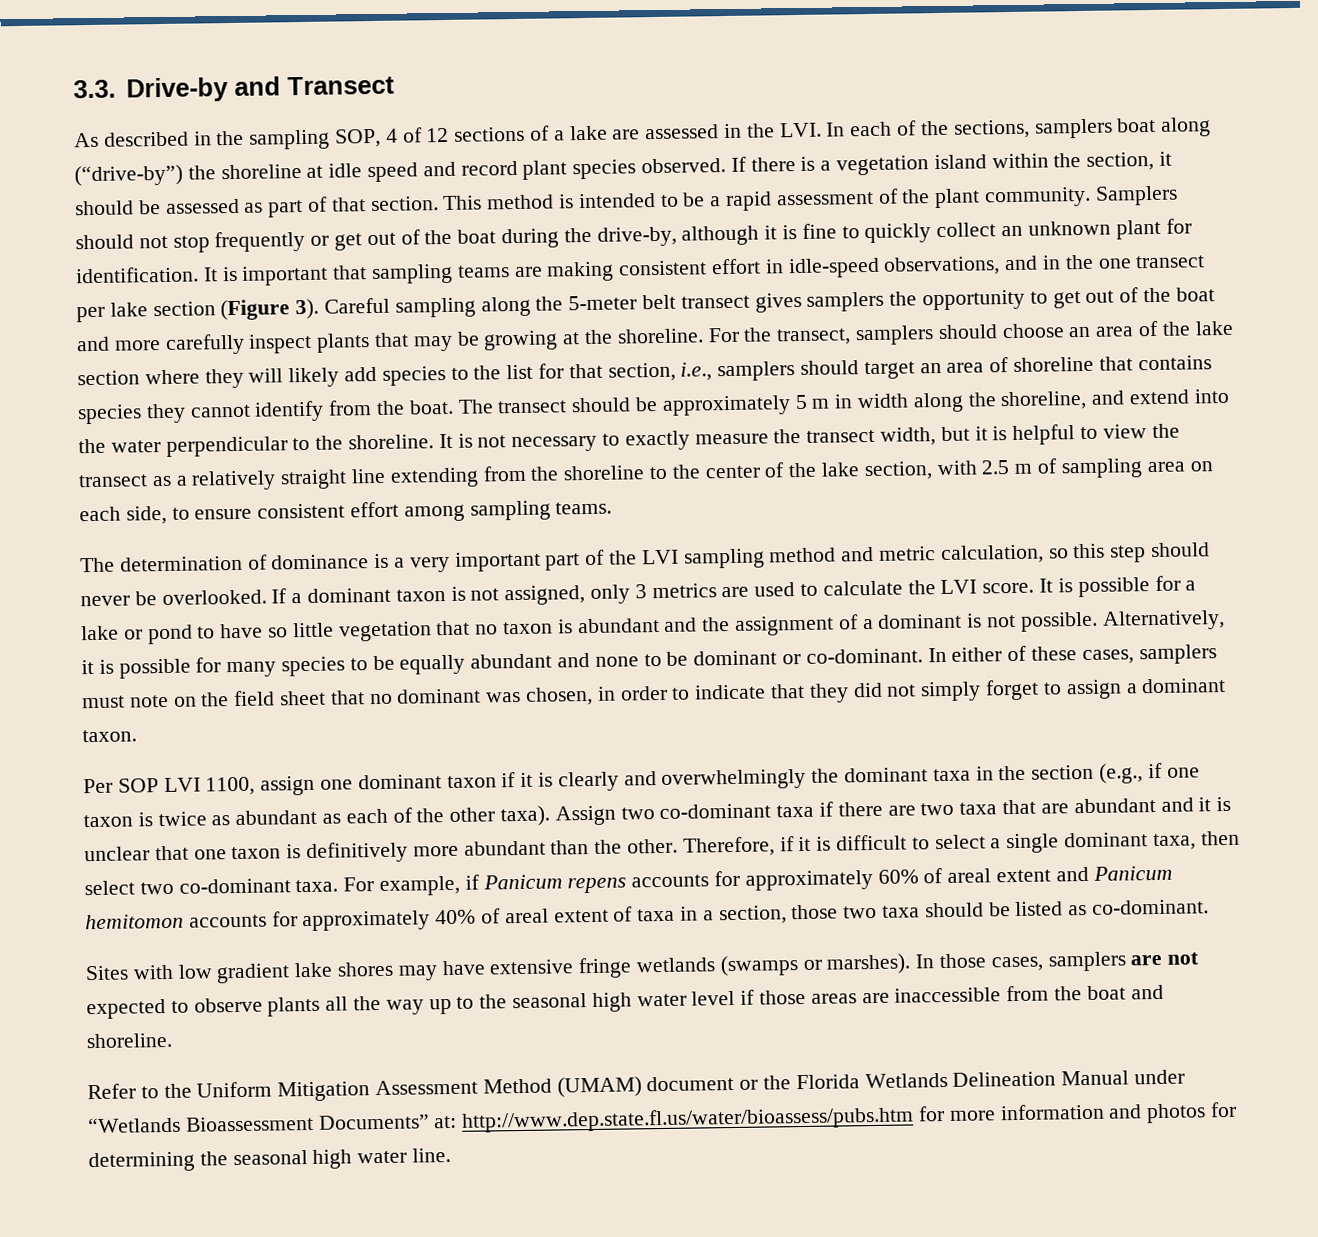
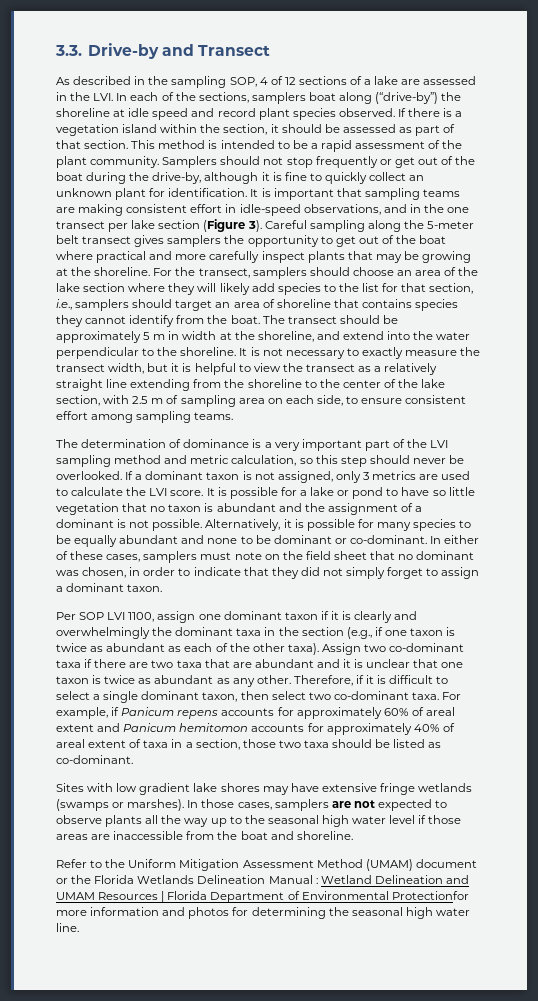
- Careful sampling along the 5-meter belt transect gives samplers the opportunity to get out of the boat and more carefully inspect plants that may be growing at the shoreline.
+ Careful sampling along the 5-meter belt transect gives samplers the opportunity to get out of the boat where practical and more carefully inspect plants that may be growing at the shoreline.
- The transect should be approximately 5 m in width along the shoreline, and extend into the water perpendicular to the shoreline.
+ The transect should be approximately 5 m in width at the shoreline, and extend into the water perpendicular to the shoreline.
- Assign two co-dominant taxa if there are two taxa that are abundant and it is unclear that one taxon is definitively more abundant than the other.
+ Assign two co-dominant taxa if there are two taxa that are abundant and it is unclear that one taxon is twice as abundant as any other.
- Therefore, if it is difficult to select a single dominant taxa, then select two co-dominant taxa.
+ Therefore, if it is difficult to select a single dominant taxon, then select two co-dominant taxa.
- Refer to the Uniform Mitigation Assessment Method (UMAM) document or the Florida Wetlands Delineation Manual under “Wetlands Bioassessment Documents” at: http://www.dep.state.fl.us/water/bioassess/pubs.htm for more information and photos for determining the seasonal high water line.
+ Refer to the Uniform Mitigation Assessment Method (UMAM) document or the Florida Wetlands Delineation Manual : Wetland Delineation and UMAM Resources | Florida Department of Environmental Protectionfor more information and photos for determining the seasonal high water line.

